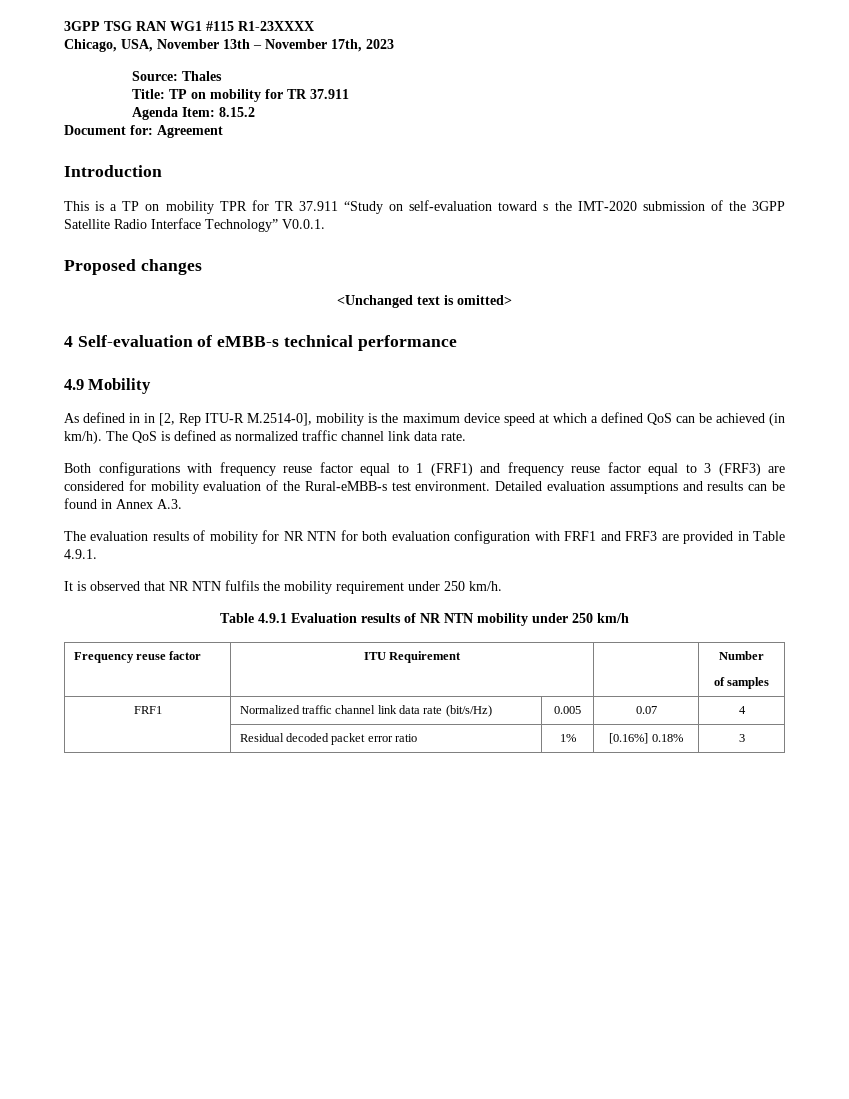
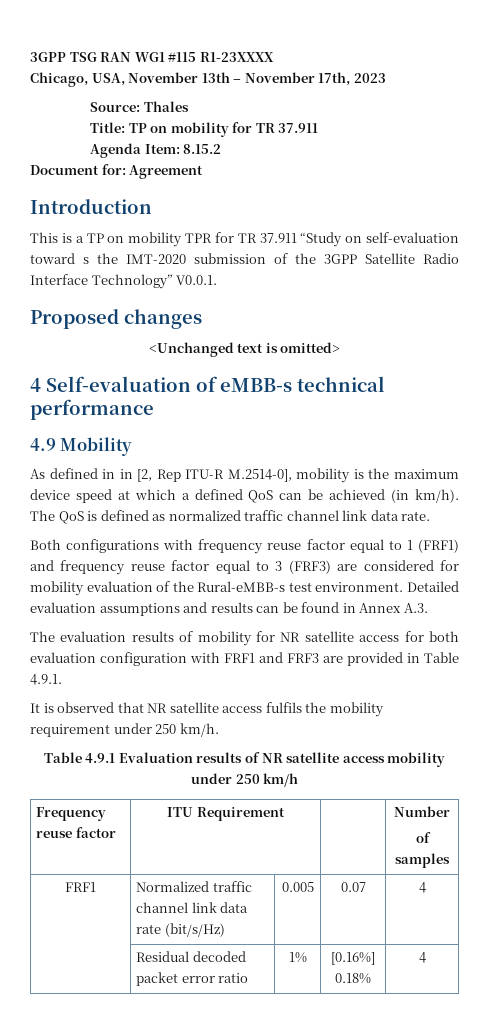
- The evaluation results of mobility for NR NTN for both evaluation configuration with FRF1 and FRF3 are provided in Table 4.9.1.
+ The evaluation results of mobility for NR satellite access for both evaluation configuration with FRF1 and FRF3 are provided in Table 4.9.1.
- It is observed that NR NTN fulfils the mobility requirement under 250 km/h.
+ It is observed that NR satellite access fulfils the mobility requirement under 250 km/h.
- Table 4.9.1 Evaluation results of NR NTN mobility under 250 km/h
+ Table 4.9.1 Evaluation results of NR satellite access mobility under 250 km/h
- | Residual decoded packet error ratio | 1% | [0.16%] 0.18% | 3
+ | Residual decoded packet error ratio | 1% | [0.16%] 0.18% | 4

